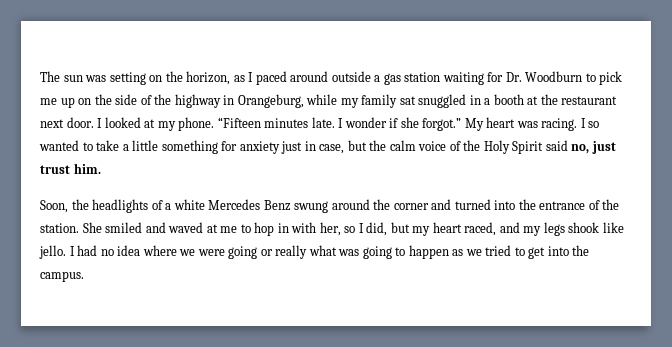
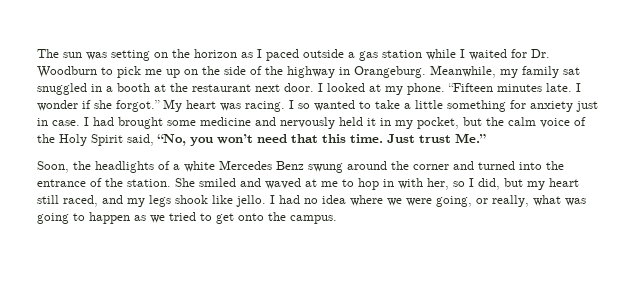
- The sun was setting on the horizon, as I paced around outside a gas station waiting for Dr. Woodburn to pick me up on the side of the highway in Orangeburg, while my family sat snuggled in a booth at the restaurant next door.
+ The sun was setting on the horizon as I paced outside a gas station while I waited for Dr. Woodburn to pick me up on the side of the highway in Orangeburg. Meanwhile, my family sat snuggled in a booth at the restaurant next door.
- I so wanted to take a little something for anxiety just in case, but the calm voice of the Holy Spirit said no, just trust him.
+ I so wanted to take a little something for anxiety just in case. I had brought some medicine and nervously held it in my pocket, but the calm voice of the Holy Spirit said, “No, you won’t need that this time. Just trust Me.”
- She smiled and waved at me to hop in with her, so I did, but my heart raced, and my legs shook like jello.
+ She smiled and waved at me to hop in with her, so I did, but my heart still raced, and my legs shook like jello.
- I had no idea where we were going or really what was going to happen as we tried to get into the campus.
+ I had no idea where we were going, or really, what was going to happen as we tried to get onto the campus.

